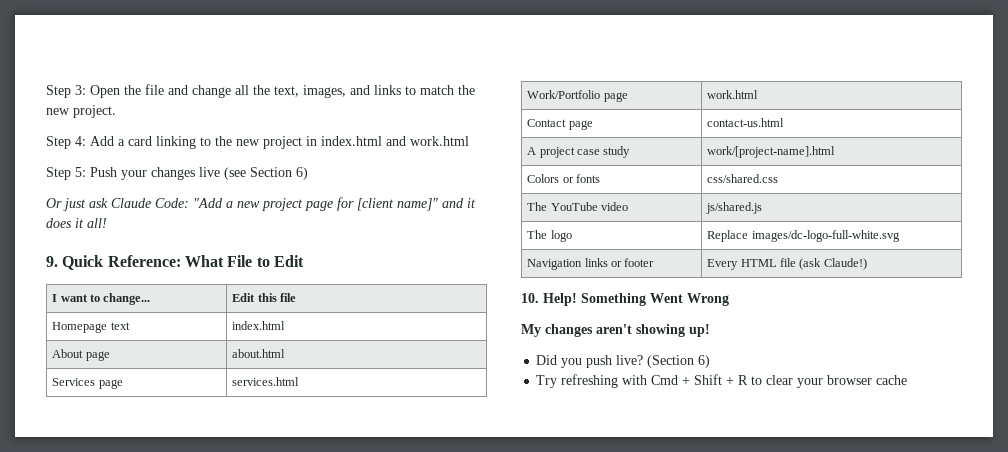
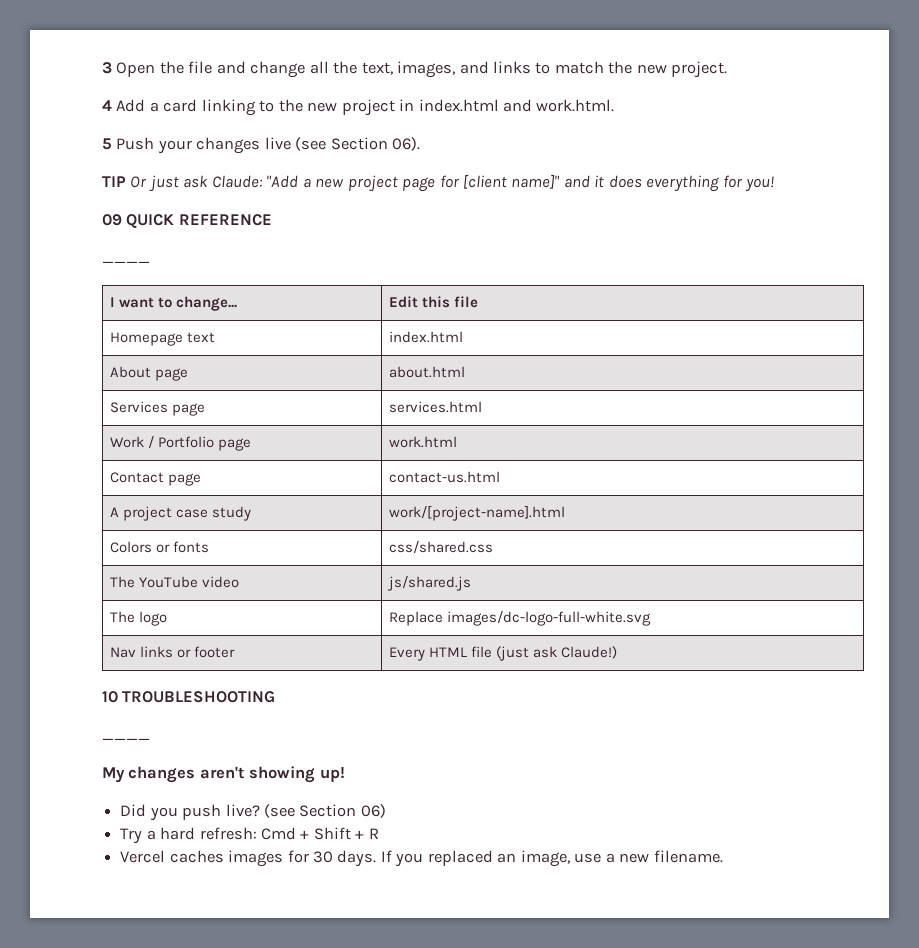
- Step 3: Open the file and change all the text, images, and links to match the new project.
+ 3 Open the file and change all the text, images, and links to match the new project.
- Step 4: Add a card linking to the new project in index.html and work.html
- Step 5: Push your changes live (see Section 6)
- Or just ask Claude Code: "Add a new project page for [client name]" and it does it all!
- 9. Quick Reference: What File to Edit
+ 4 Add a card linking to the new project in index.html and work.html.
+ 5 Push your changes live (see Section 06).
+ TIP Or just ask Claude: "Add a new project page for [client name]" and it does everything for you!
+ 09 QUICK REFERENCE
+ ____
- Work/Portfolio page | work.html
+ Work / Portfolio page | work.html
- Navigation links or footer | Every HTML file (ask Claude!)
+ Nav links or footer | Every HTML file (just ask Claude!)
- 10. Help! Something Went Wrong
+ 10 TROUBLESHOOTING
+ ____
- (Section 6)
- Try refreshing with Cmd + Shift + R to clear your browser cache
+ (see Section 06)
+ Try a hard refresh: Cmd + Shift + R
+ Vercel caches images for 30 days. If you replaced an image, use a new filename.

